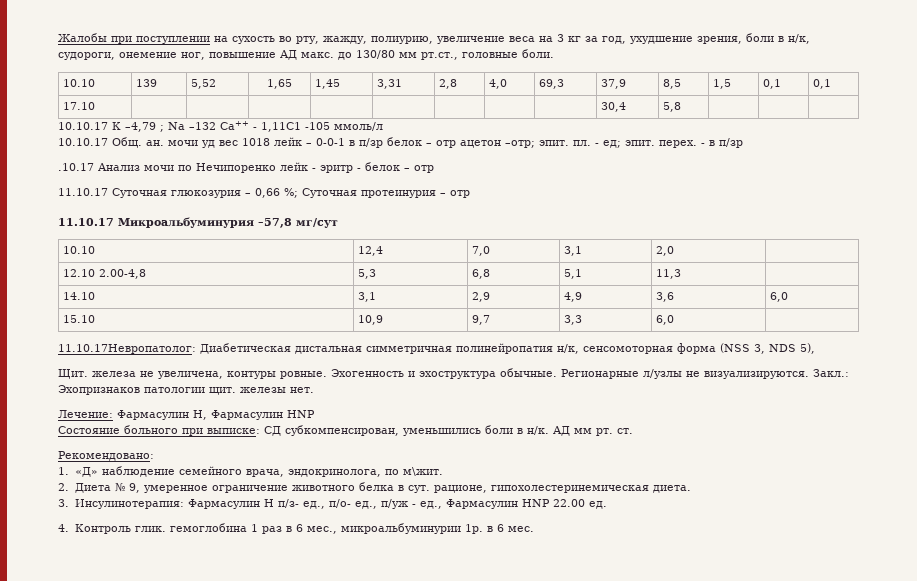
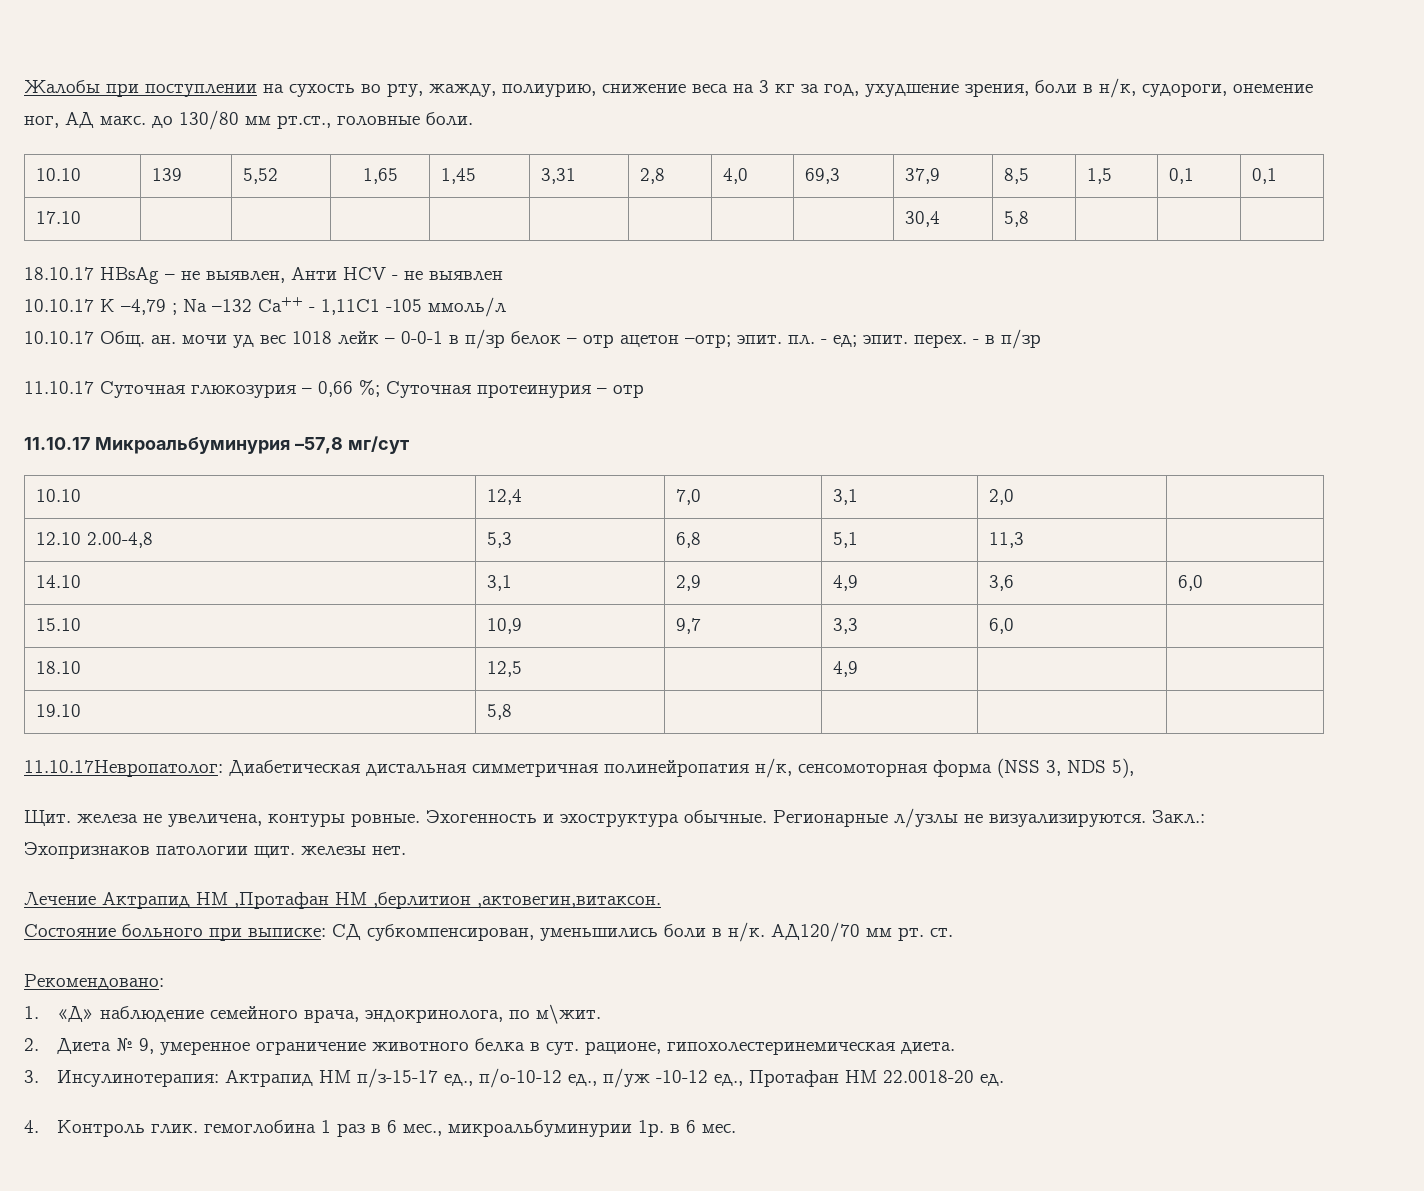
- Жалобы при поступлении на сухость во рту, жажду, полиурию, увеличение веса на 3 кг за год, ухудшение зрения, боли в н/к, судороги, онемение ног, повышение АД макс. до 130/80 мм рт.ст., головные боли.
+ Жалобы при поступлении на сухость во рту, жажду, полиурию, снижение веса на 3 кг за год, ухудшение зрения, боли в н/к, судороги, онемение ног, АД макс. до 130/80 мм рт.ст., головные боли.
+ 18.10.17 НВsАg – не выявлен, Анти НСV - не выявлен
- .10.17 Анализ мочи по Нечипоренко лейк - эритр - белок – отр
+ 18.10 | 12,5 | | 4,9 | |
+ 19.10 | 5,8 | | | |
- Лечение: Фармасулин Н, Фармасулин НNР
+ Лечение Актрапид НМ ,Протафан НМ ,берлитион ,актовегин,витаксон.
- АД мм рт. ст.
+ АД120/70 мм рт. ст.
- 3. Инсулинотерапия: Фармасулин Н п/з- ед., п/о- ед., п/уж - ед., Фармасулин НNР 22.00 ед.
+ 3. Инсулинотерапия: Актрапид НМ п/з-15-17 ед., п/о-10-12 ед., п/уж -10-12 ед., Протафан НМ 22.0018-20 ед.

